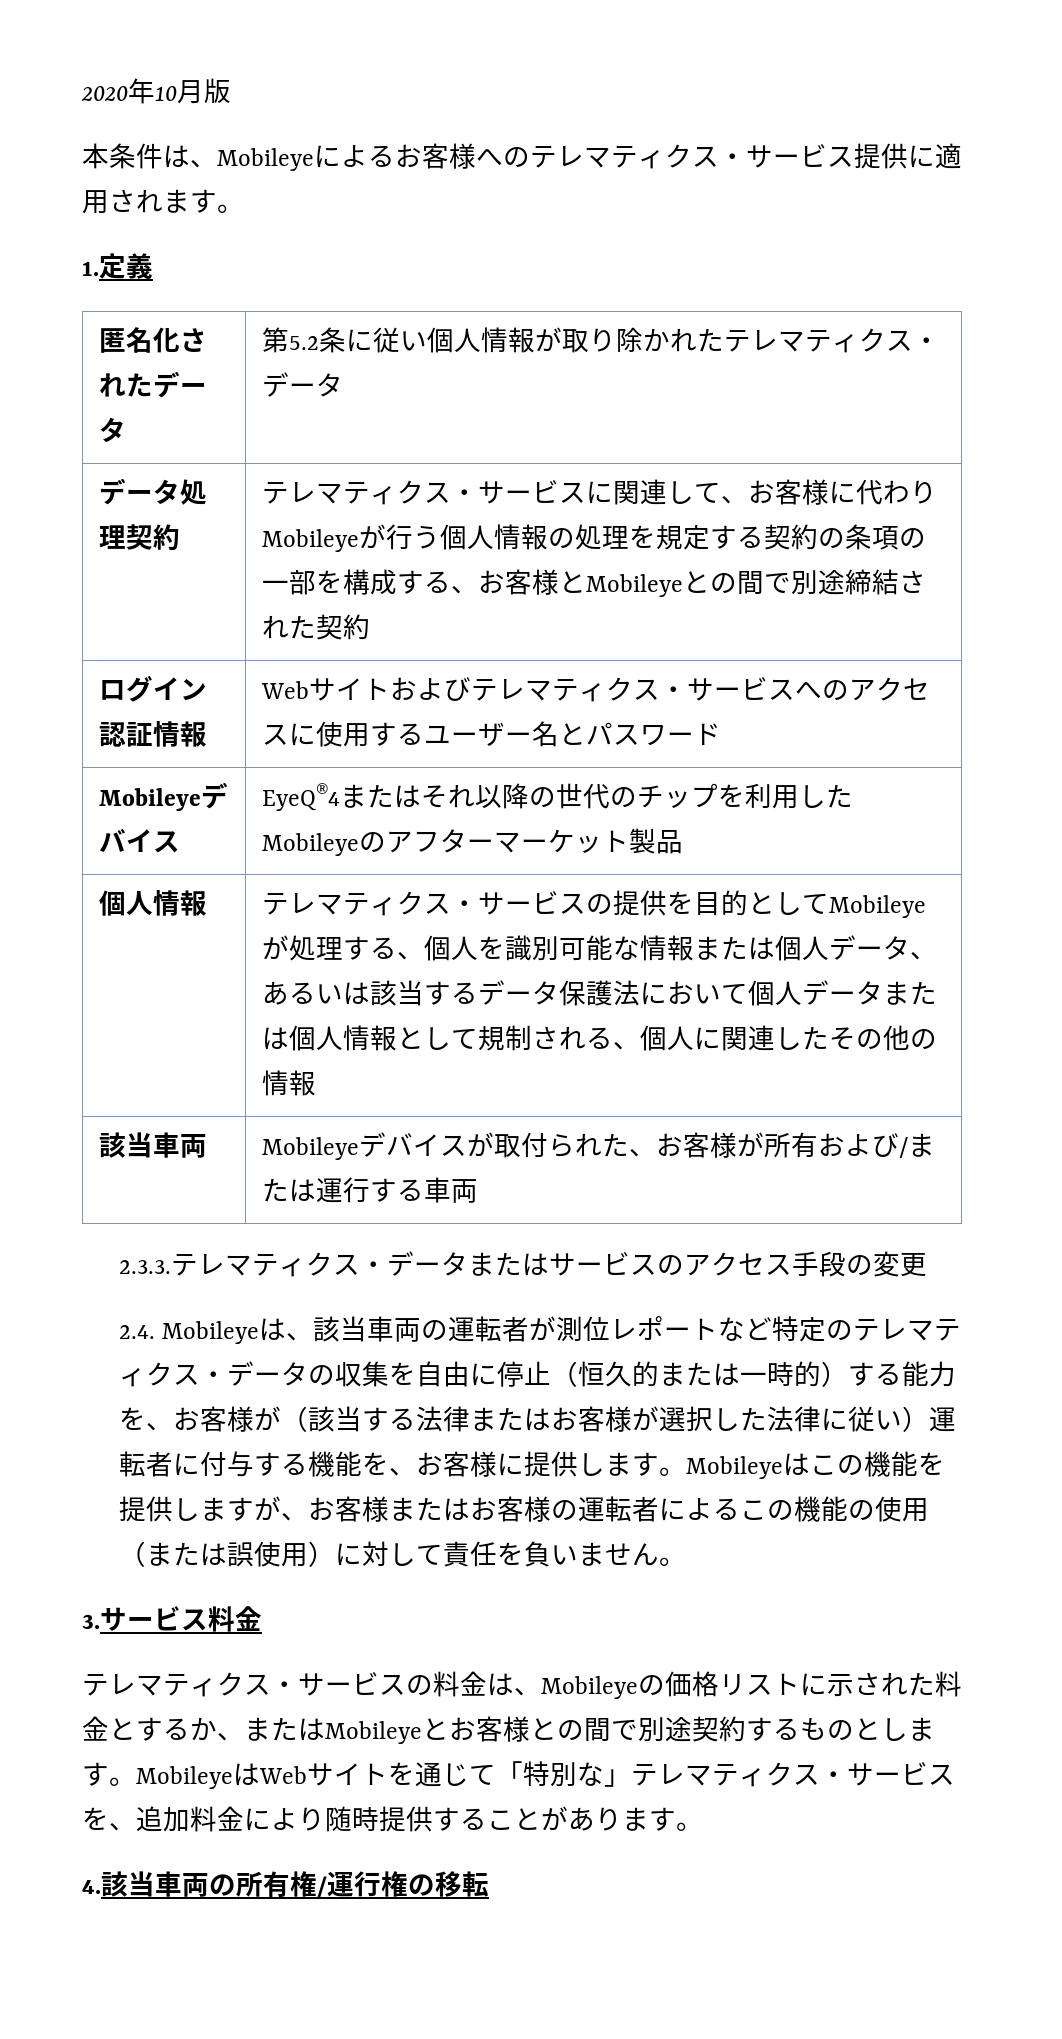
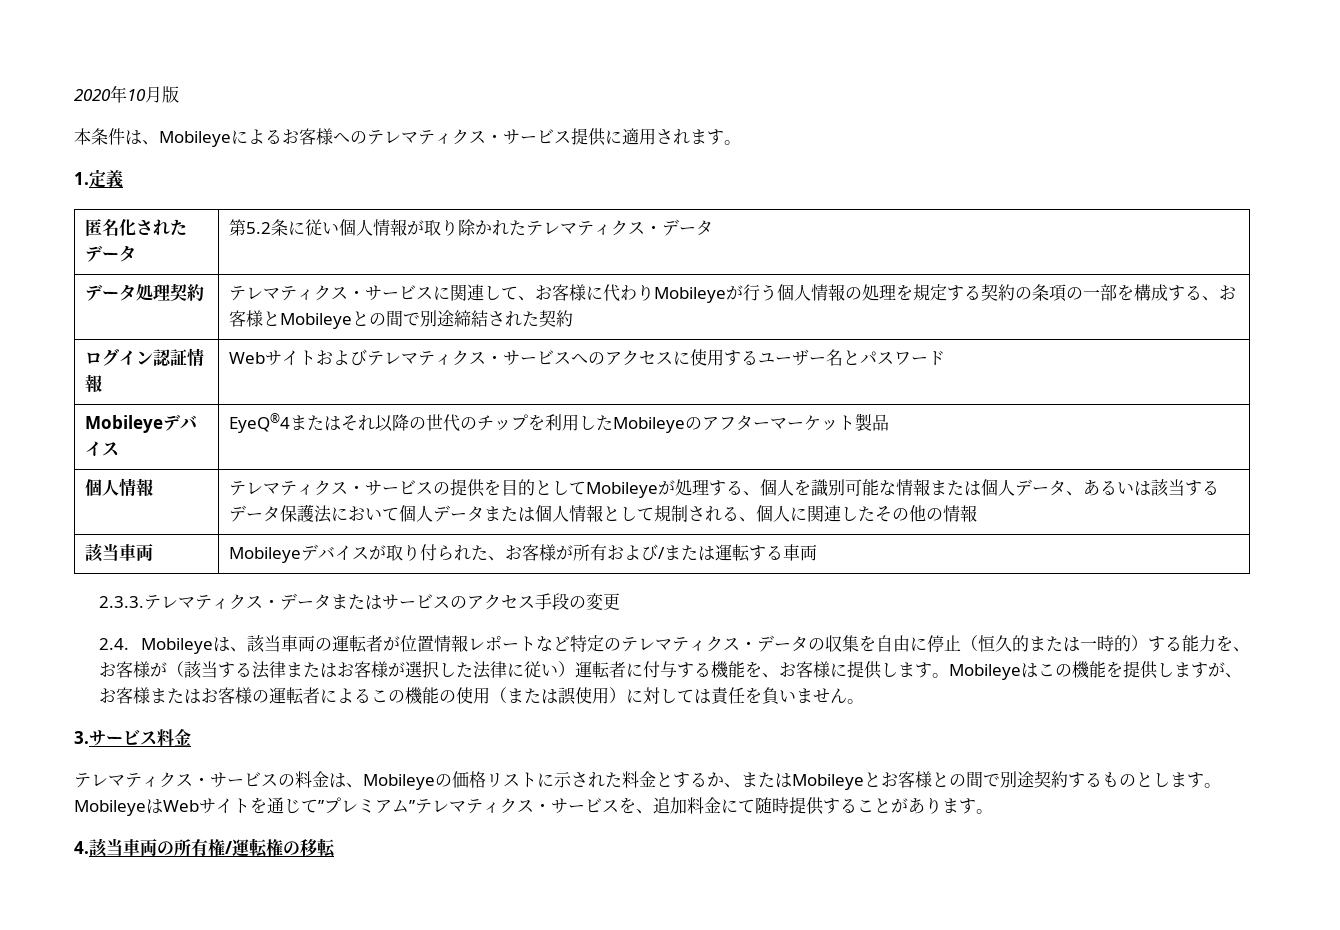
- 該当車両 | Mobileyeデバイスが取付られた、お客様が所有および/または運行する車両
+ 該当車両 | Mobileyeデバイスが取り付られた、お客様が所有および/または運転する車両
- 2.4. Mobileyeは、該当車両の運転者が測位レポートなど特定のテレマティクス・データの収集を自由に停止（恒久的または一時的）する能力を、お客様が（該当する法律またはお客様が選択した法律に従い）運転者に付与する機能を、お客様に提供します。
+ 2.4. Mobileyeは、該当車両の運転者が位置情報レポートなど特定のテレマティクス・データの収集を自由に停止（恒久的または一時的）する能力を、お客様が（該当する法律またはお客様が選択した法律に従い）運転者に付与する機能を、お客様に提供します。
- Mobileyeはこの機能を提供しますが、お客様またはお客様の運転者によるこの機能の使用（または誤使用）に対して責任を負いません。
+ Mobileyeはこの機能を提供しますが、お客様またはお客様の運転者によるこの機能の使用（または誤使用）に対しては責任を負いません。
- MobileyeはWebサイトを通じて「特別な」テレマティクス・サービスを、追加料金により随時提供することがあります。
+ MobileyeはWebサイトを通じて”プレミアム”テレマティクス・サービスを、追加料金にて随時提供することがあります。
- 4.該当車両の所有権/運行権の移転
+ 4.該当車両の所有権/運転権の移転

